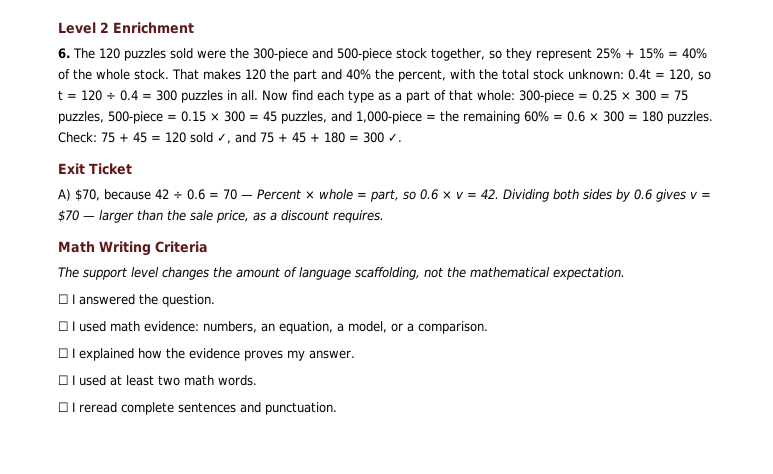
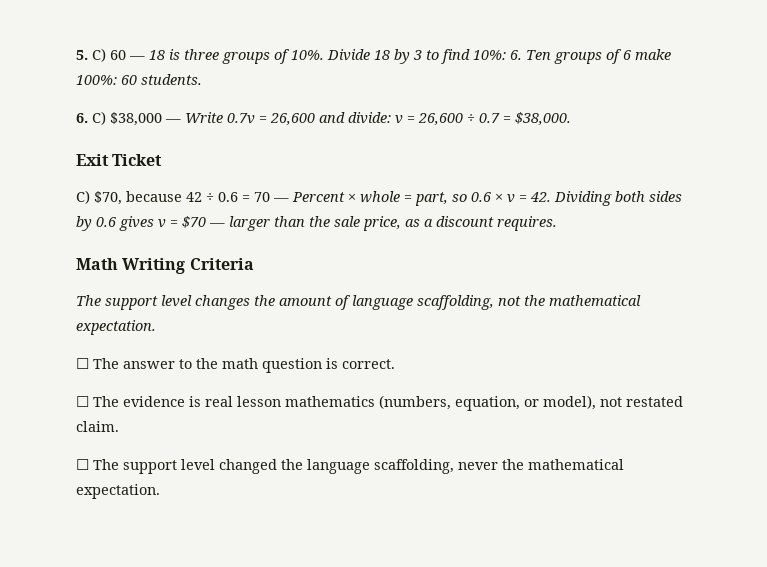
- Level 2 Enrichment
- 6. The 120 puzzles sold were the 300-piece and 500-piece stock together, so they represent 25% + 15% = 40% of the whole stock. That makes 120 the part and 40% the percent, with the total stock unknown: 0.4t = 120, so t = 120 ÷ 0.4 = 300 puzzles in all. Now find each type as a part of that whole: 300-piece = 0.25 × 300 = 75 puzzles, 500-piece = 0.15 × 300 = 45 puzzles, and 1,000-piece = the remaining 60% = 0.6 × 300 = 180 puzzles. Check: 75 + 45 = 120 sold ✓, and 75 + 45 + 180 = 300 ✓.
+ 5. C) 60 — 18 is three groups of 10%. Divide 18 by 3 to find 10%: 6. Ten groups of 6 make 100%: 60 students.
+ 6. C) $38,000 — Write 0.7v = 26,600 and divide: v = 26,600 ÷ 0.7 = $38,000.
- A) $70, because 42 ÷ 0.6 = 70 — Percent × whole = part, so 0.6 × v = 42. Dividing both sides by 0.6 gives v = $70 — larger than the sale price, as a discount requires.
+ C) $70, because 42 ÷ 0.6 = 70 — Percent × whole = part, so 0.6 × v = 42. Dividing both sides by 0.6 gives v = $70 — larger than the sale price, as a discount requires.
- ☐ I answered the question.
- ☐ I used math evidence: numbers, an equation, a model, or a comparison.
- ☐ I explained how the evidence proves my answer.
- ☐ I used at least two math words.
- ☐ I reread complete sentences and punctuation.
+ ☐ The answer to the math question is correct.
+ ☐ The evidence is real lesson mathematics (numbers, equation, or model), not restated claim.
+ ☐ The support level changed the language scaffolding, never the mathematical expectation.

